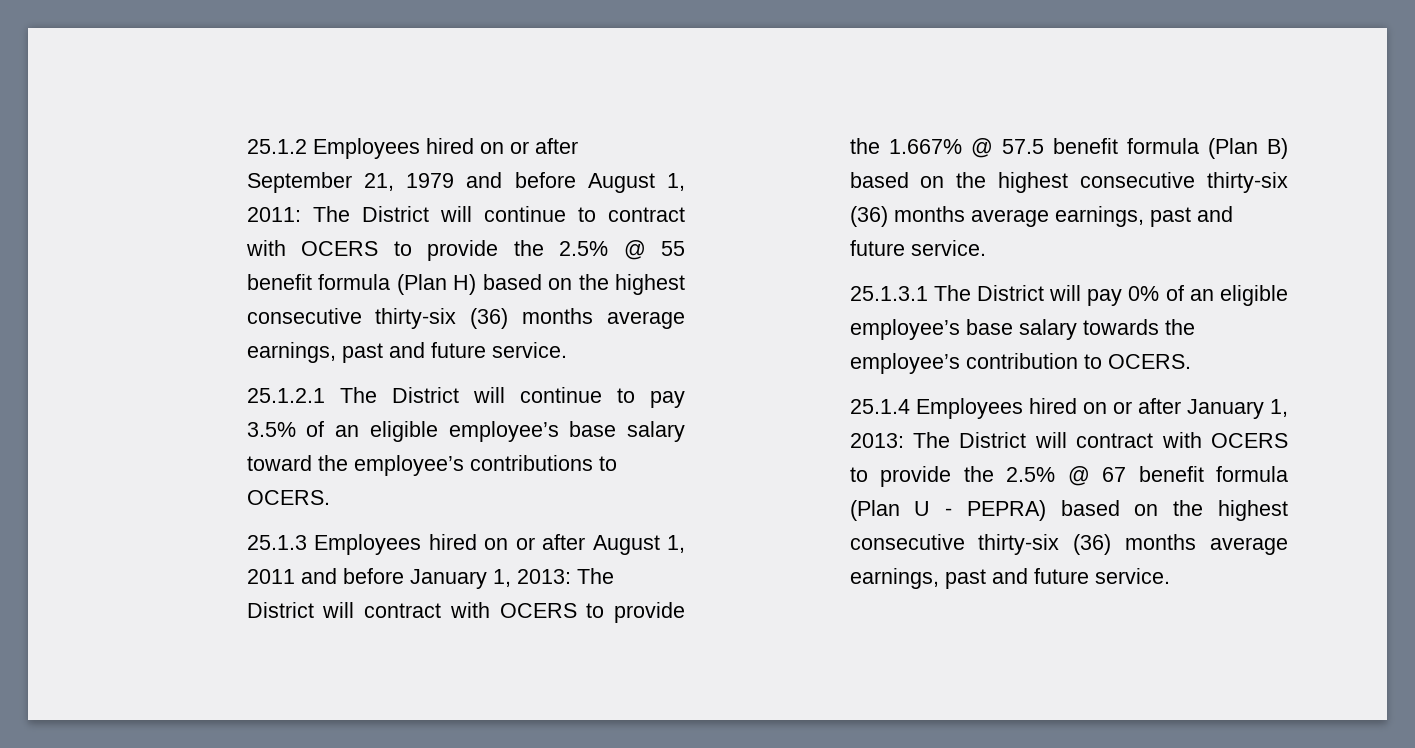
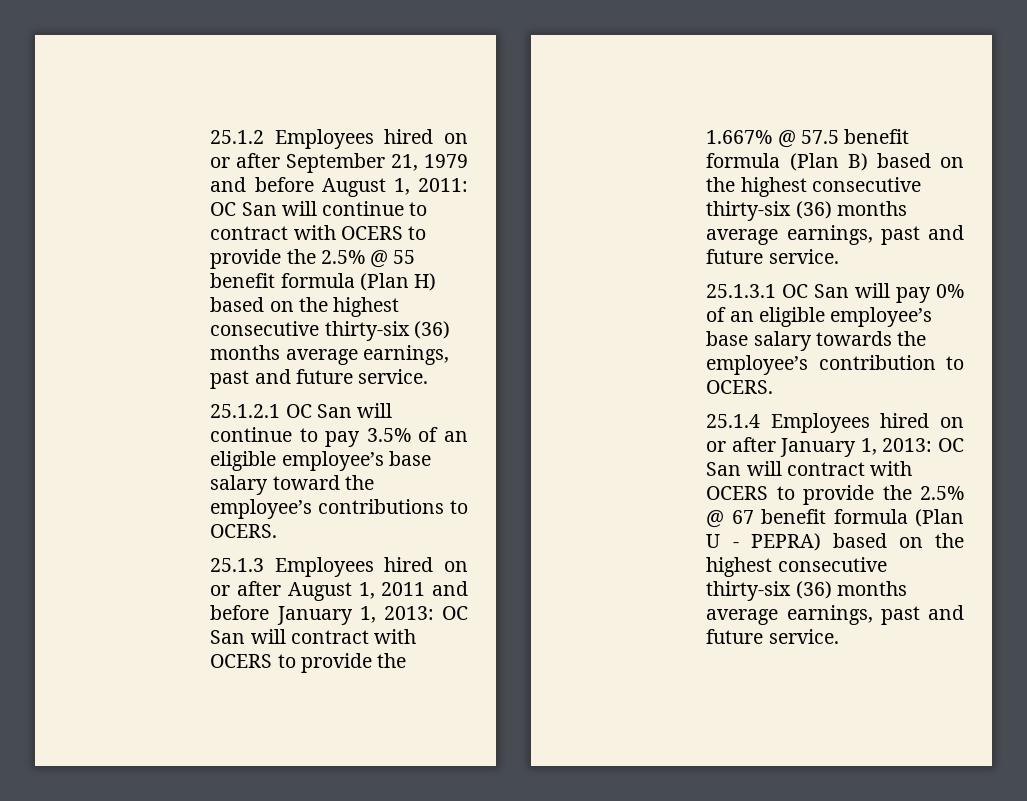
- 25.1.2 Employees hired on or after September 21, 1979 and before August 1, 2011: The District will continue to contract with OCERS to provide the 2.5% @ 55 benefit formula (Plan H) based on the highest consecutive thirty-six (36) months average earnings, past and future service.
+ 25.1.2 Employees hired on or after September 21, 1979 and before August 1, 2011: OC San will continue to contract with OCERS to provide the 2.5% @ 55 benefit formula (Plan H) based on the highest consecutive thirty-six (36) months average earnings, past and future service.
- 25.1.2.1 The District will continue to pay 3.5% of an eligible employee’s base salary toward the employee’s contributions to OCERS.
+ 25.1.2.1 OC San will continue to pay 3.5% of an eligible employee’s base salary toward the employee’s contributions to OCERS.
- 25.1.3 Employees hired on or after August 1, 2011 and before January 1, 2013: The District will contract with OCERS to provide the 1.667% @ 57.5 benefit formula (Plan B) based on the highest consecutive thirty-six (36) months average earnings, past and future service.
+ 25.1.3 Employees hired on or after August 1, 2011 and before January 1, 2013: OC San will contract with OCERS to provide the 1.667% @ 57.5 benefit formula (Plan B) based on the highest consecutive thirty-six (36) months average earnings, past and future service.
- 25.1.3.1 The District will pay 0% of an eligible employee’s base salary towards the employee’s contribution to OCERS.
+ 25.1.3.1 OC San will pay 0% of an eligible employee’s base salary towards the employee’s contribution to OCERS.
- 25.1.4 Employees hired on or after January 1, 2013: The District will contract with OCERS to provide the 2.5% @ 67 benefit formula (Plan U - PEPRA) based on the highest consecutive thirty-six (36) months average earnings, past and future service.
+ 25.1.4 Employees hired on or after January 1, 2013: OC San will contract with OCERS to provide the 2.5% @ 67 benefit formula (Plan U - PEPRA) based on the highest consecutive thirty-six (36) months average earnings, past and future service.

